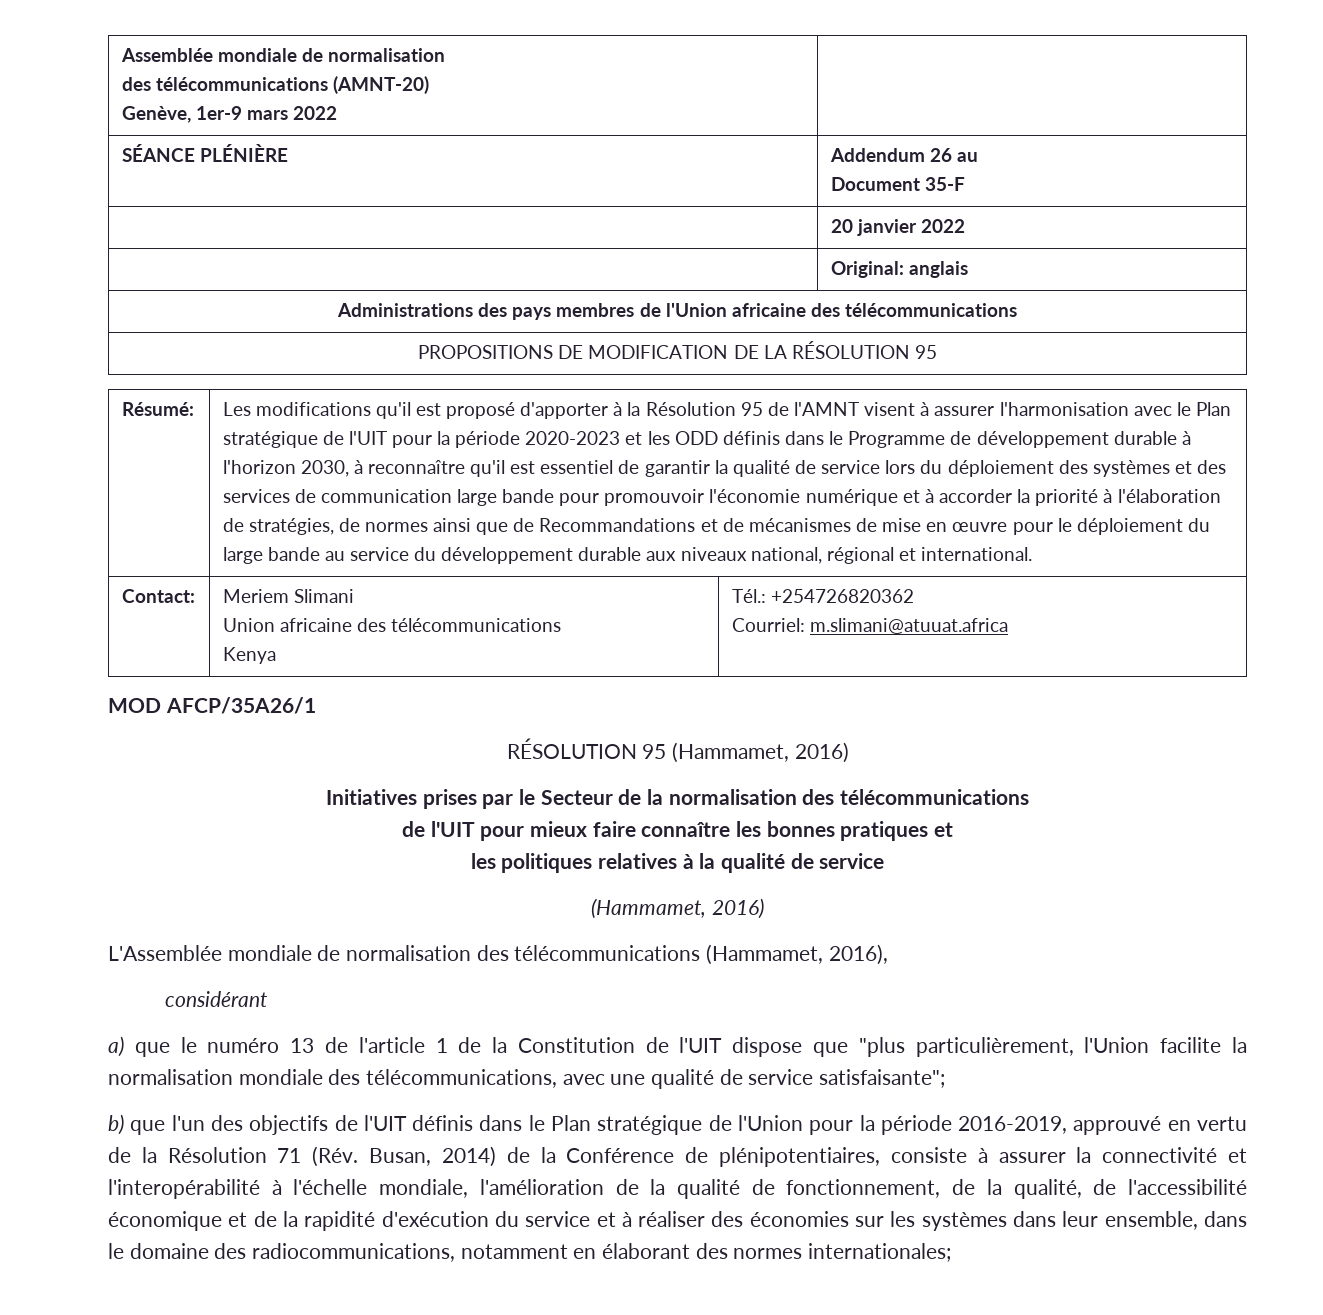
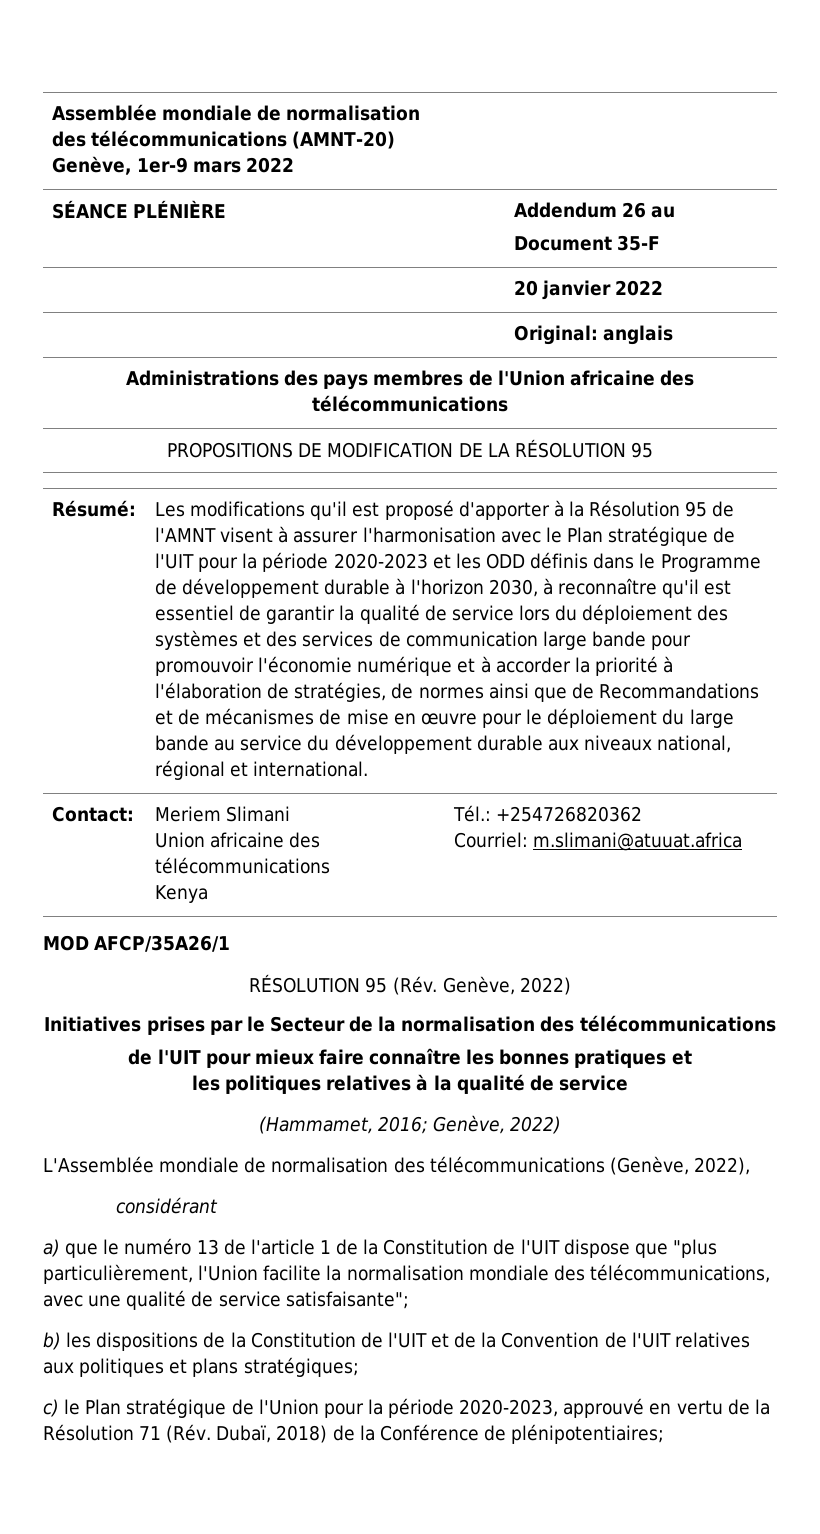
- RÉSOLUTION 95 (Hammamet, 2016)
+ RÉSOLUTION 95 (Rév. Genève, 2022)
  les politiques relatives à la qualité de service
- (Hammamet, 2016)
+ (Hammamet, 2016; Genève, 2022)
- L'Assemblée mondiale de normalisation des télécommunications (Hammamet, 2016),
+ L'Assemblée mondiale de normalisation des télécommunications (Genève, 2022),
- b) que l'un des objectifs de l'UIT définis dans le Plan stratégique de l'Union pour la période 2016-2019, approuvé en vertu de la Résolution 71 (Rév. Busan, 2014) de la Conférence de plénipotentiaires, consiste à assurer la connectivité et l'interopérabilité à l'échelle mondiale, l'amélioration de la qualité de fonctionnement, de la qualité, de l'accessibilité économique et de la rapidité d'exécution du service et à réaliser des économies sur les systèmes dans leur ensemble, dans le domaine des radiocommunications, notamment en élaborant des normes internationales;
+ b) les dispositions de la Constitution de l'UIT et de la Convention de l'UIT relatives aux politiques et plans stratégiques;
+ c) le Plan stratégique de l'Union pour la période 2020-2023, approuvé en vertu de la Résolution 71 (Rév. Dubaï, 2018) de la Conférence de plénipotentiaires;

